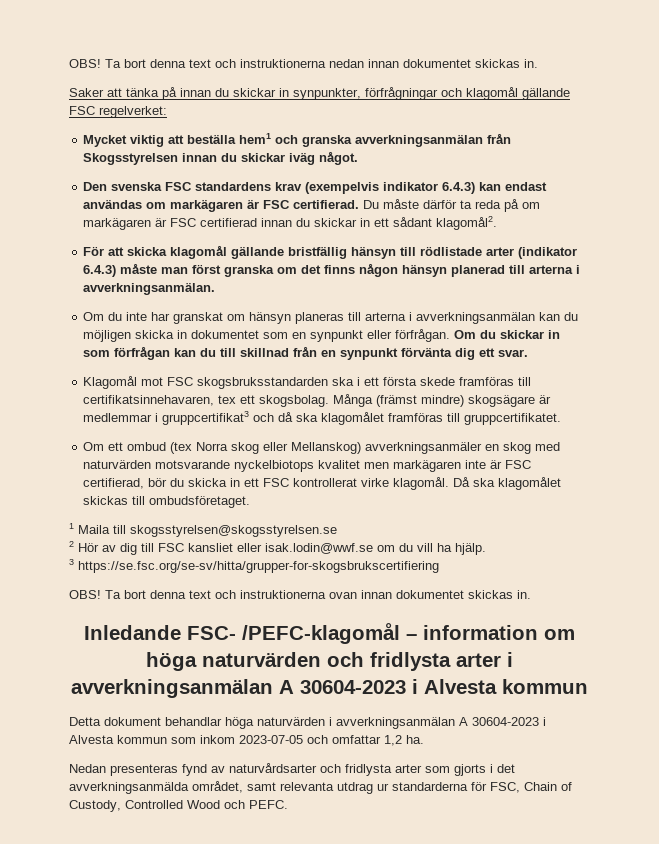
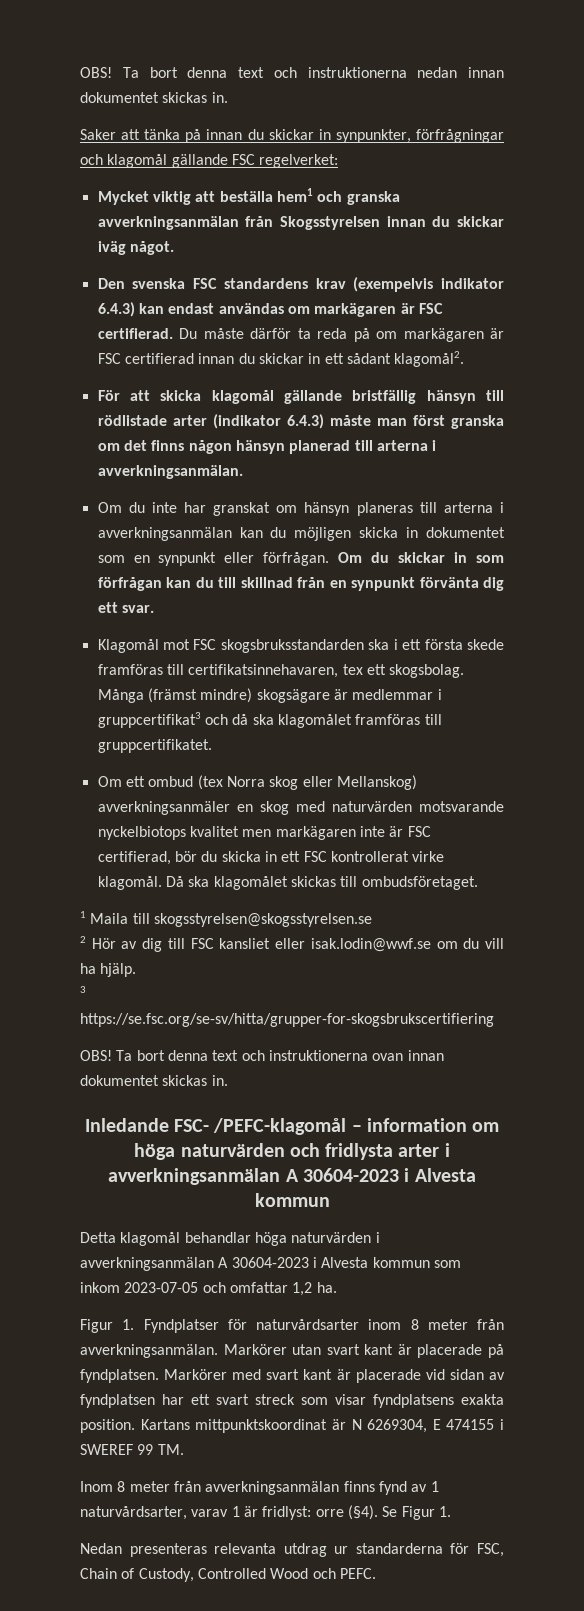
- Detta dokument behandlar höga naturvärden i avverkningsanmälan A 30604-2023 i Alvesta kommun som inkom 2023-07-05 och omfattar 1,2 ha.
+ Detta klagomål behandlar höga naturvärden i avverkningsanmälan A 30604-2023 i Alvesta kommun som inkom 2023-07-05 och omfattar 1,2 ha.
- Nedan presenteras fynd av naturvårdsarter och fridlysta arter som gjorts i det avverkningsanmälda området, samt relevanta utdrag ur standarderna för FSC, Chain of Custody, Controlled Wood och PEFC.
+ Figur 1. Fyndplatser för naturvårdsarter inom 8 meter från avverkningsanmälan. Markörer utan svart kant är placerade på fyndplatsen. Markörer med svart kant är placerade vid sidan av fyndplatsen har ett svart streck som visar fyndplatsens exakta position. Kartans mittpunktskoordinat är N 6269304, E 474155 i SWEREF 99 TM.
+ Inom 8 meter från avverkningsanmälan finns fynd av 1 naturvårdsarter, varav 1 är fridlyst: orre (§4). Se Figur 1.
+ Nedan presenteras relevanta utdrag ur standarderna för FSC, Chain of Custody, Controlled Wood och PEFC.

